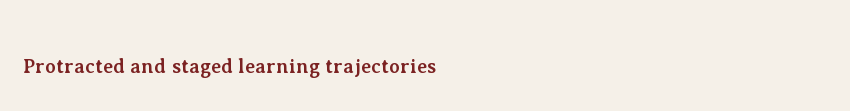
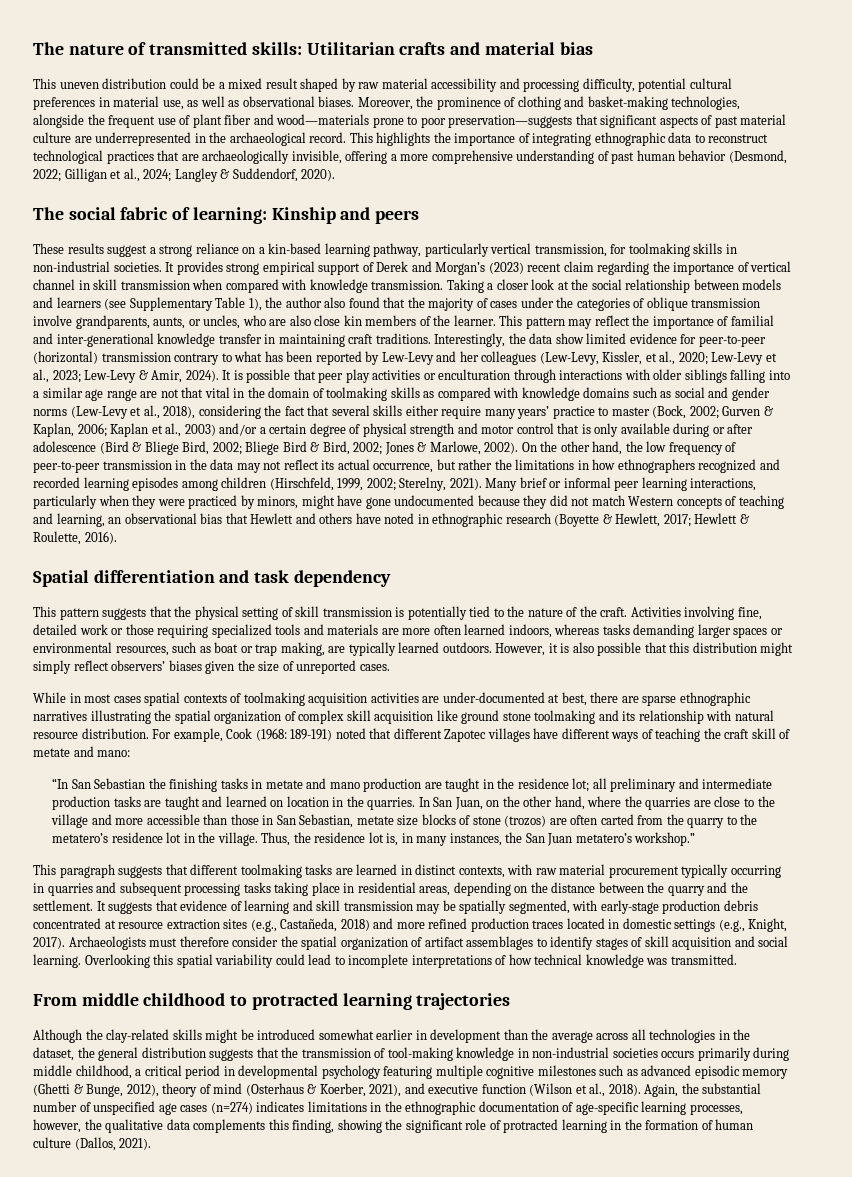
- Protracted and staged learning trajectories
+ The nature of transmitted skills: Utilitarian crafts and material bias
+ This uneven distribution could be a mixed result shaped by raw material accessibility and processing difficulty, potential cultural preferences in material use, as well as observational biases. Moreover, the prominence of clothing and basket-making technologies, alongside the frequent use of plant fiber and wood—materials prone to poor preservation—suggests that significant aspects of past material culture are underrepresented in the archaeological record. This highlights the importance of integrating ethnographic data to reconstruct technological practices that are archaeologically invisible, offering a more comprehensive understanding of past human behavior (Desmond, 2022; Gilligan et al., 2024; Langley & Suddendorf, 2020).
+ The social fabric of learning: Kinship and peers
+ These results suggest a strong reliance on a kin-based learning pathway, particularly vertical transmission, for toolmaking skills in non-industrial societies. It provides strong empirical support of Derek and Morgan’s (2023) recent claim regarding the importance of vertical channel in skill transmission when compared with knowledge transmission. Taking a closer look at the social relationship between models and learners (see Supplementary Table 1), the author also found that the majority of cases under the categories of oblique transmission involve grandparents, aunts, or uncles, who are also close kin members of the learner. This pattern may reflect the importance of familial and inter-generational knowledge transfer in maintaining craft traditions. Interestingly, the data show limited evidence for peer-to-peer (horizontal) transmission contrary to what has been reported by Lew-Levy and her colleagues (Lew-Levy, Kissler, et al., 2020; Lew-Levy et al., 2023; Lew-Levy & Amir, 2024). It is possible that peer play activities or enculturation through interactions with older siblings falling into a similar age range are not that vital in the domain of toolmaking skills as compared with knowledge domains such as social and gender norms (Lew-Levy et al., 2018), considering the fact that several skills either require many years’ practice to master (Bock, 2002; Gurven & Kaplan, 2006; Kaplan et al., 2003) and/or a certain degree of physical strength and motor control that is only available during or after adolescence (Bird & Bliege Bird, 2002; Bliege Bird & Bird, 2002; Jones & Marlowe, 2002). On the other hand, the low frequency of peer-to-peer transmission in the data may not reflect its actual occurrence, but rather the limitations in how ethnographers recognized and recorded learning episodes among children (Hirschfeld, 1999, 2002; Sterelny, 2021). Many brief or informal peer learning interactions, particularly when they were practiced by minors, might have gone undocumented because they did not match Western concepts of teaching and learning, an observational bias that Hewlett and others have noted in ethnographic research (Boyette & Hewlett, 2017; Hewlett & Roulette, 2016).
+ Spatial differentiation and task dependency
+ This pattern suggests that the physical setting of skill transmission is potentially tied to the nature of the craft. Activities involving fine, detailed work or those requiring specialized tools and materials are more often learned indoors, whereas tasks demanding larger spaces or environmental resources, such as boat or trap making, are typically learned outdoors. However, it is also possible that this distribution might simply reflect observers’ biases given the size of unreported cases.
+ While in most cases spatial contexts of toolmaking acquisition activities are under-documented at best, there are sparse ethnographic narratives illustrating the spatial organization of complex skill acquisition like ground stone toolmaking and its relationship with natural resource distribution. For example, Cook (1968: 189-191) noted that different Zapotec villages have different ways of teaching the craft skill of metate and mano:
+ “In San Sebastian the finishing tasks in metate and mano production are taught in the residence lot; all preliminary and intermediate production tasks are taught and learned on location in the quarries. In San Juan, on the other hand, where the quarries are close to the village and more accessible than those in San Sebastian, metate size blocks of stone (trozos) are often carted from the quarry to the metatero’s residence lot in the village. Thus, the residence lot is, in many instances, the San Juan metatero’s workshop.”
+ This paragraph suggests that different toolmaking tasks are learned in distinct contexts, with raw material procurement typically occurring in quarries and subsequent processing tasks taking place in residential areas, depending on the distance between the quarry and the settlement. It suggests that evidence of learning and skill transmission may be spatially segmented, with early-stage production debris concentrated at resource extraction sites (e.g., Castañeda, 2018) and more refined production traces located in domestic settings (e.g., Knight, 2017). Archaeologists must therefore consider the spatial organization of artifact assemblages to identify stages of skill acquisition and social learning. Overlooking this spatial variability could lead to incomplete interpretations of how technical knowledge was transmitted.
+ From middle childhood to protracted learning trajectories
+ Although the clay-related skills might be introduced somewhat earlier in development than the average across all technologies in the dataset, the general distribution suggests that the transmission of tool-making knowledge in non-industrial societies occurs primarily during middle childhood, a critical period in developmental psychology featuring multiple cognitive milestones such as advanced episodic memory (Ghetti & Bunge, 2012), theory of mind (Osterhaus & Koerber, 2021), and executive function (Wilson et al., 2018). Again, the substantial number of unspecified age cases (n=274) indicates limitations in the ethnographic documentation of age-specific learning processes, however, the qualitative data complements this finding, showing the significant role of protracted learning in the formation of human culture (Dallos, 2021).

